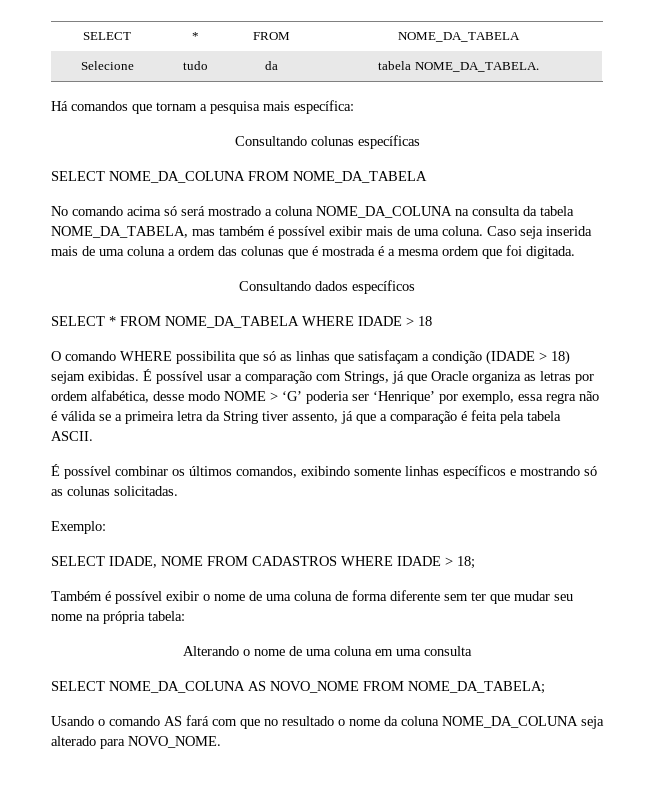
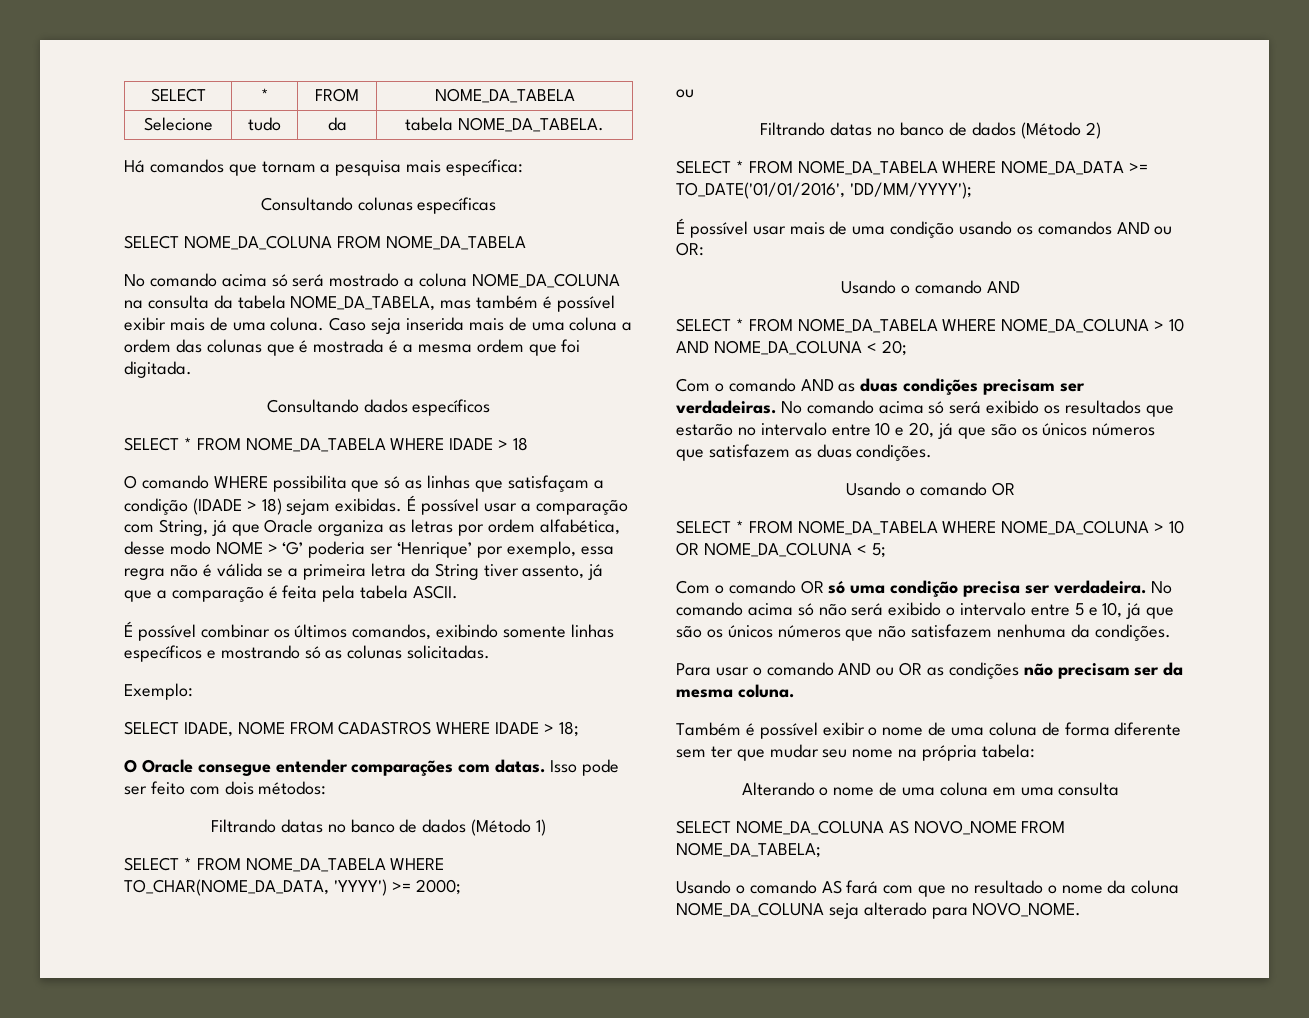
- É possível usar a comparação com Strings, já que Oracle organiza as letras por ordem alfabética, desse modo NOME > ‘G’ poderia ser ‘Henrique’ por exemplo, essa regra não é válida se a primeira letra da String tiver assento, já que a comparação é feita pela tabela ASCII.
+ É possível usar a comparação com String, já que Oracle organiza as letras por ordem alfabética, desse modo NOME > ‘G’ poderia ser ‘Henrique’ por exemplo, essa regra não é válida se a primeira letra da String tiver assento, já que a comparação é feita pela tabela ASCII.
+ O Oracle consegue entender comparações com datas. Isso pode ser feito com dois métodos:
+ Filtrando datas no banco de dados (Método 1)
+ SELECT * FROM NOME_DA_TABELA WHERE TO_CHAR(NOME_DA_DATA, 'YYYY') >= 2000;
+ ou
+ Filtrando datas no banco de dados (Método 2)
+ SELECT * FROM NOME_DA_TABELA WHERE NOME_DA_DATA >= TO_DATE('01/01/2016', 'DD/MM/YYYY');
+ É possível usar mais de uma condição usando os comandos AND ou OR:
+ Usando o comando AND
+ SELECT * FROM NOME_DA_TABELA WHERE NOME_DA_COLUNA > 10 AND NOME_DA_COLUNA < 20;
+ Com o comando AND as duas condições precisam ser verdadeiras. No comando acima só será exibido os resultados que estarão no intervalo entre 10 e 20, já que são os únicos números que satisfazem as duas condições.
+ Usando o comando OR
+ SELECT * FROM NOME_DA_TABELA WHERE NOME_DA_COLUNA > 10 OR NOME_DA_COLUNA < 5;
+ Com o comando OR só uma condição precisa ser verdadeira. No comando acima só não será exibido o intervalo entre 5 e 10, já que são os únicos números que não satisfazem nenhuma da condições.
+ Para usar o comando AND ou OR as condições não precisam ser da mesma coluna.

